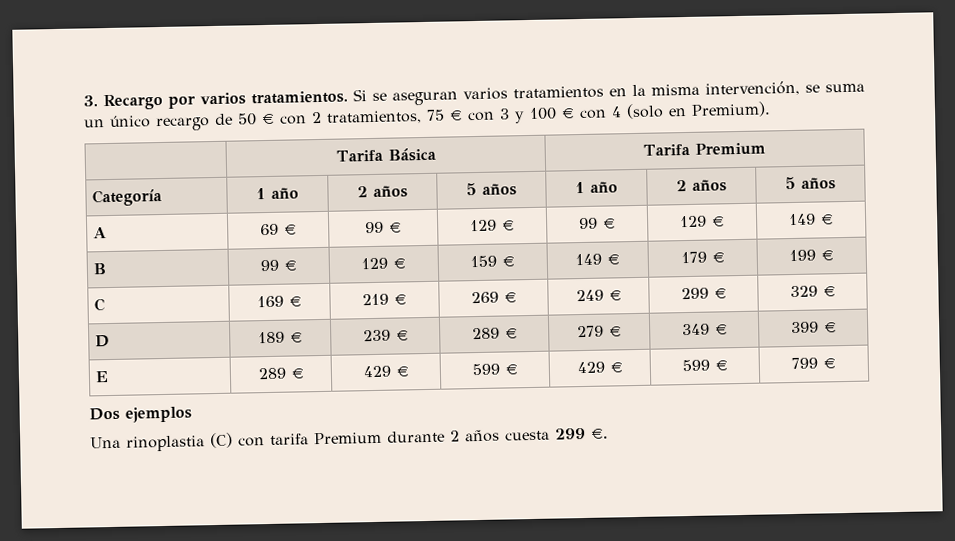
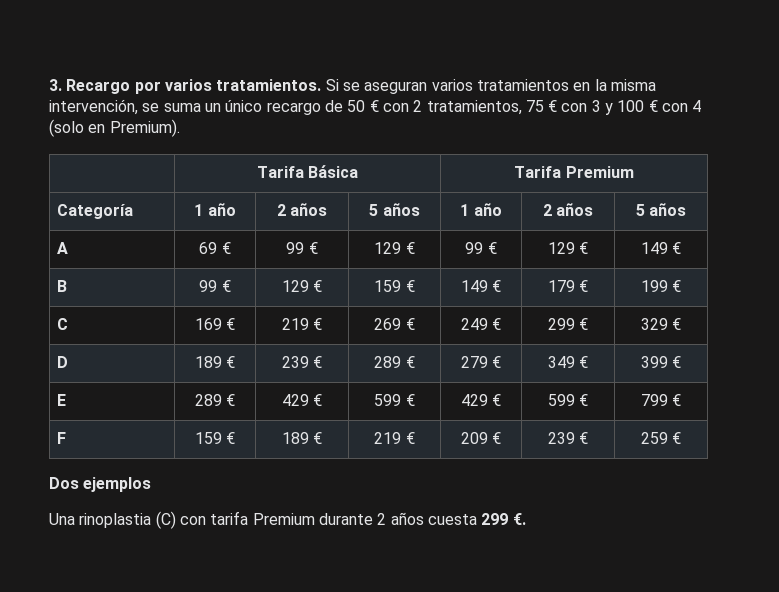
+ F | 159 € | 189 € | 219 € | 209 € | 239 € | 259 €

